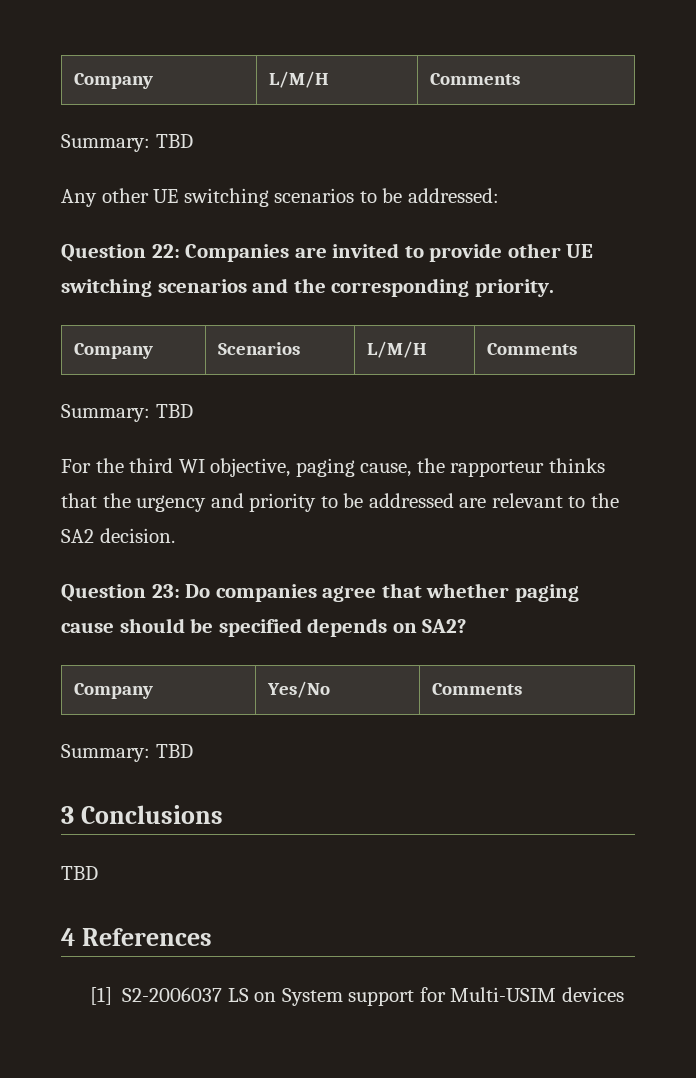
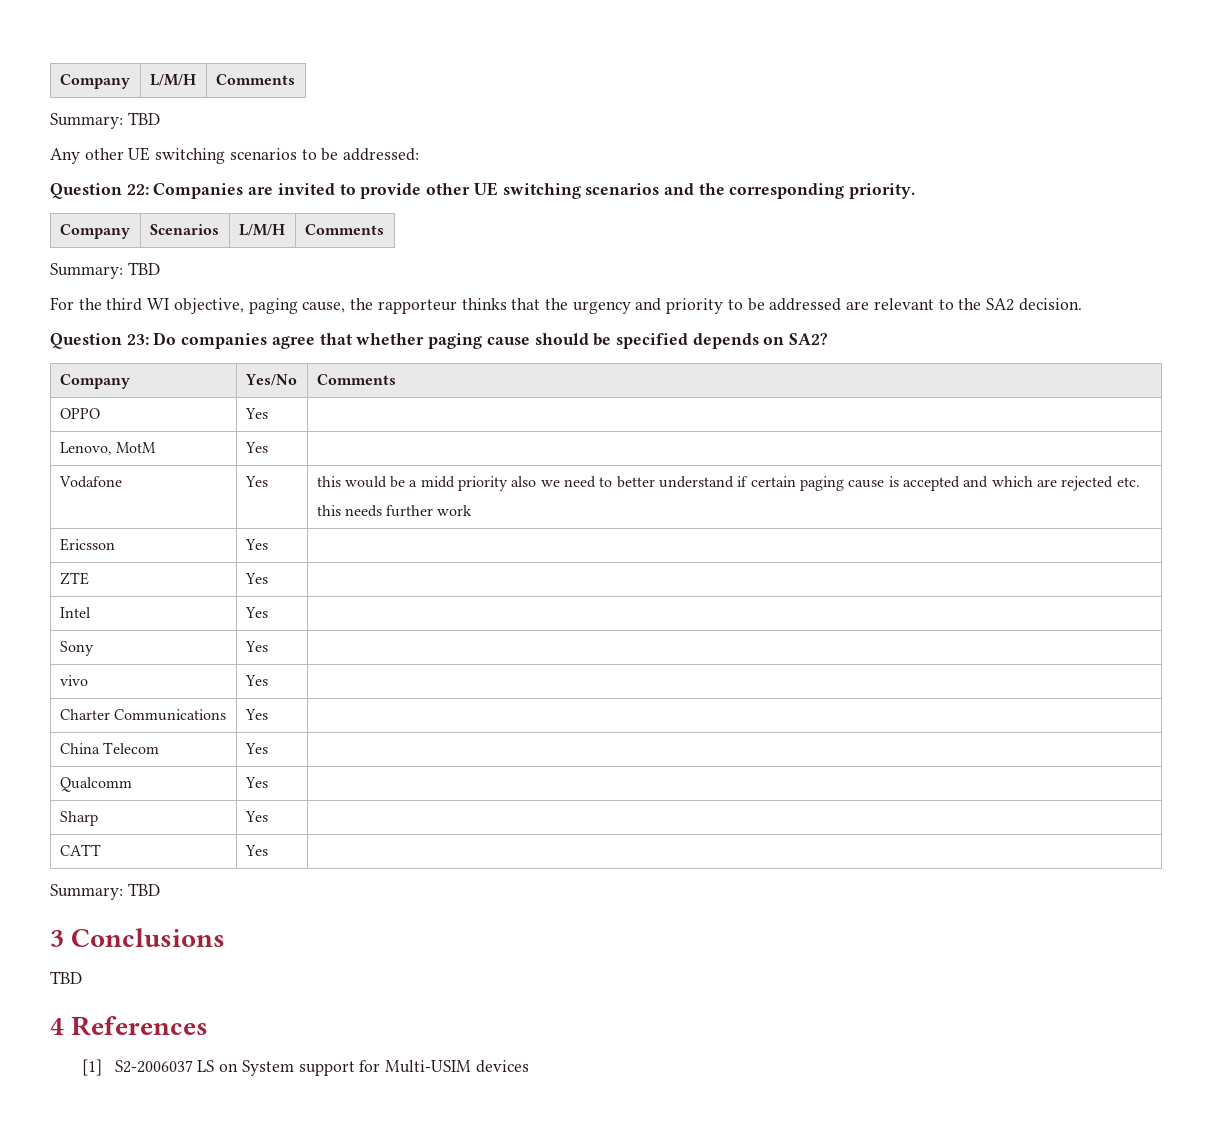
+ OPPO | Yes |
+ Lenovo, MotM | Yes |
+ Vodafone | Yes | this would be a midd priority also we need to better understand if certain paging cause is accepted and which are rejected etc.
+ this needs further work
+ Ericsson | Yes |
+ ZTE | Yes |
+ Intel | Yes |
+ Sony | Yes |
+ vivo | Yes |
+ Charter Communications | Yes |
+ China Telecom | Yes |
+ Qualcomm | Yes |
+ Sharp | Yes |
+ CATT | Yes |

